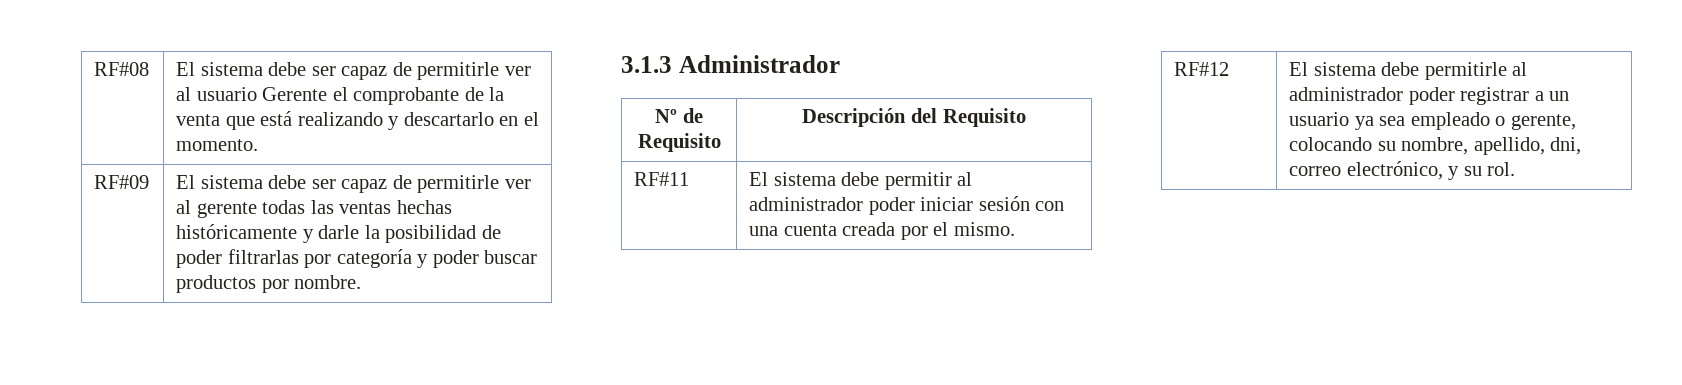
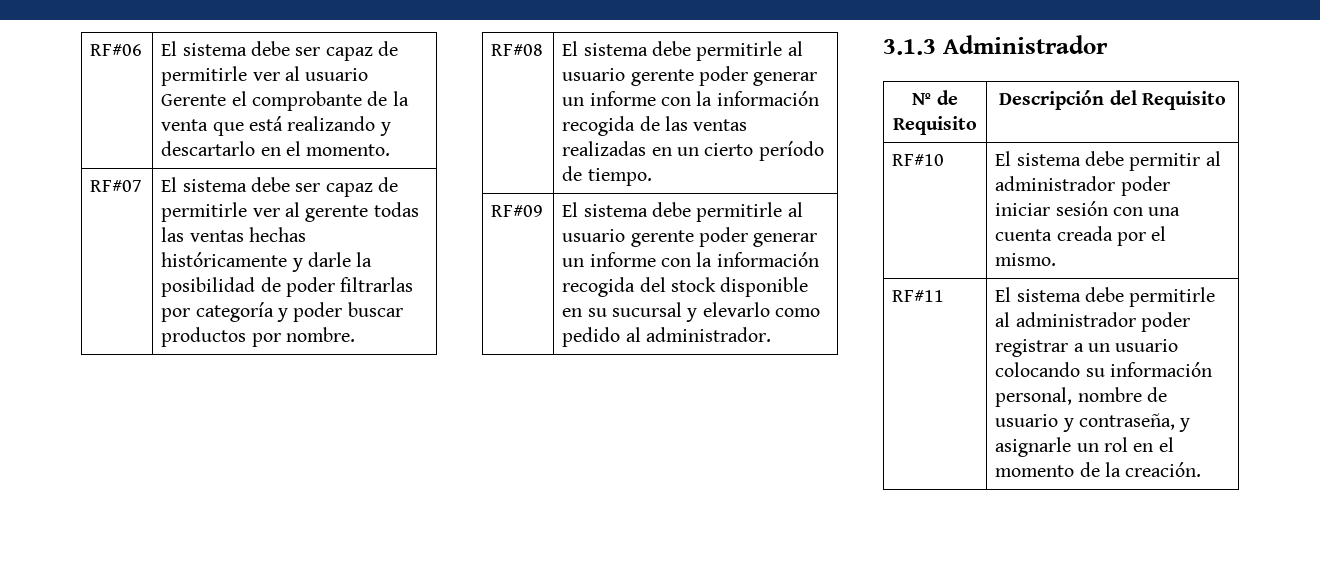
- RF#08 | El sistema debe ser capaz de permitirle ver al usuario Gerente el comprobante de la venta que está realizando y descartarlo en el momento.
+ RF#06 | El sistema debe ser capaz de permitirle ver al usuario Gerente el comprobante de la venta que está realizando y descartarlo en el momento.
- RF#09 | El sistema debe ser capaz de permitirle ver al gerente todas las ventas hechas históricamente y darle la posibilidad de poder filtrarlas por categoría y poder buscar productos por nombre.
+ RF#07 | El sistema debe ser capaz de permitirle ver al gerente todas las ventas hechas históricamente y darle la posibilidad de poder filtrarlas por categoría y poder buscar productos por nombre.
+ RF#08 | El sistema debe permitirle al usuario gerente poder generar un informe con la información recogida de las ventas realizadas en un cierto período de tiempo.
+ RF#09 | El sistema debe permitirle al usuario gerente poder generar un informe con la información recogida del stock disponible en su sucursal y elevarlo como pedido al administrador.
- RF#11 | El sistema debe permitir al administrador poder iniciar sesión con una cuenta creada por el mismo.
+ RF#10 | El sistema debe permitir al administrador poder iniciar sesión con una cuenta creada por el mismo.
- RF#12 | El sistema debe permitirle al administrador poder registrar a un usuario ya sea empleado o gerente, colocando su nombre, apellido, dni, correo electrónico, y su rol.
+ RF#11 | El sistema debe permitirle al administrador poder registrar a un usuario colocando su información personal, nombre de usuario y contraseña, y asignarle un rol en el momento de la creación.

